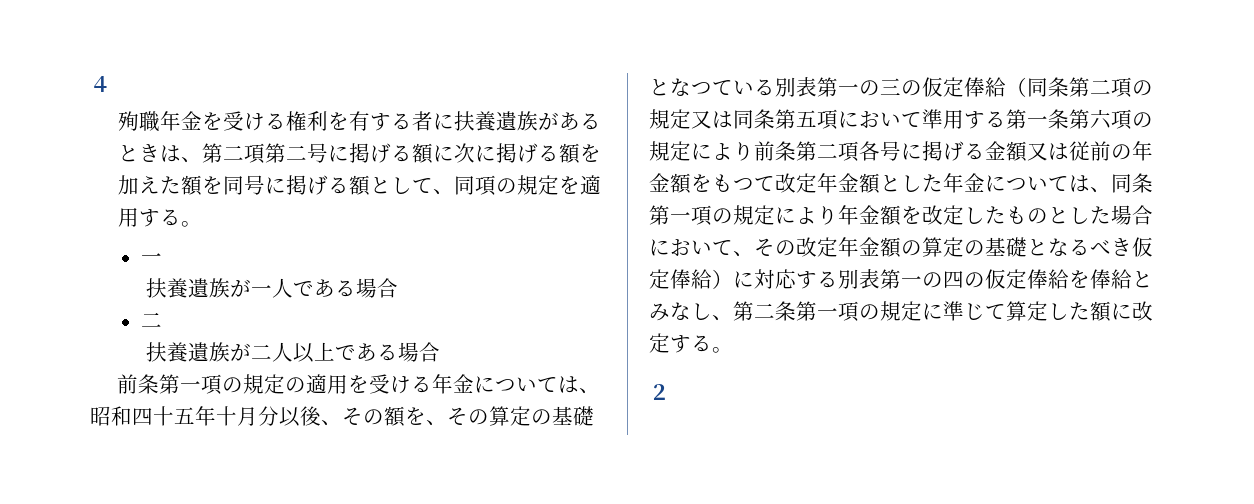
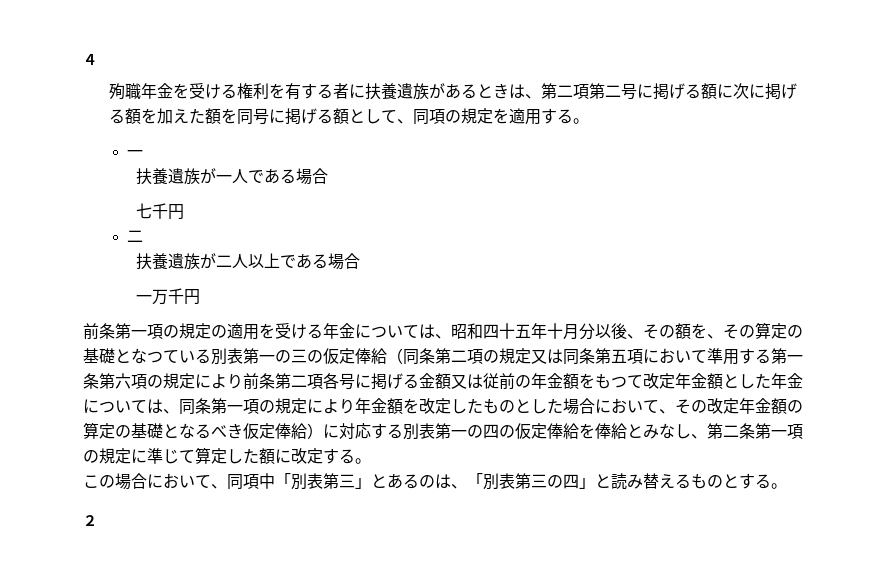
+ 七千円
+ 一万千円
+ この場合において、同項中「別表第三」とあるのは、「別表第三の四」と読み替えるものとする。

